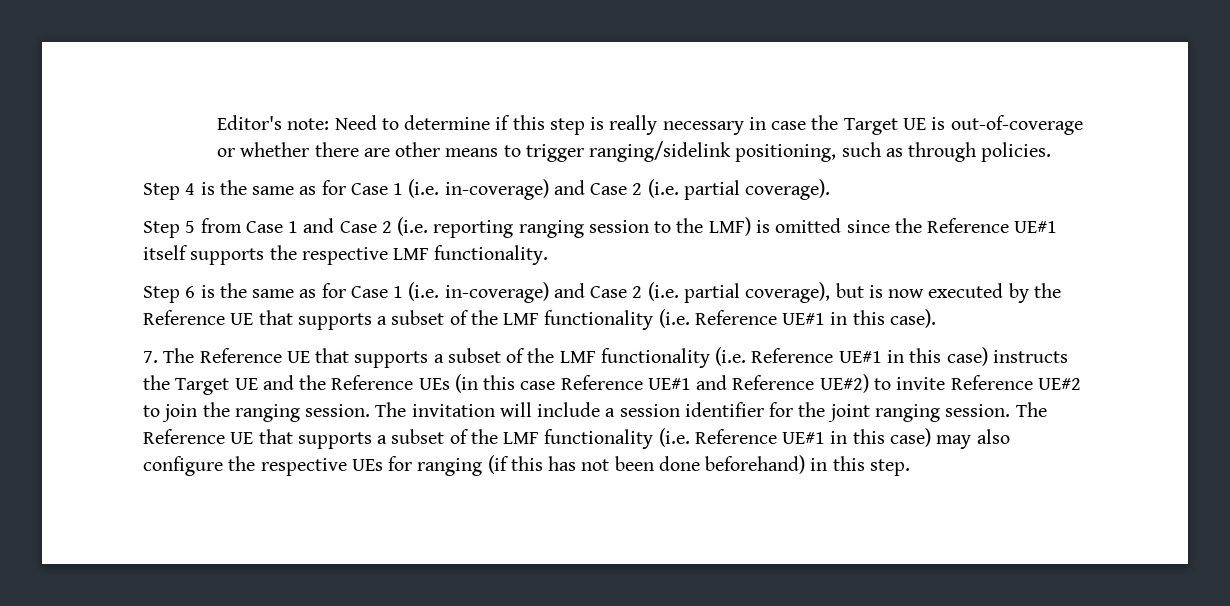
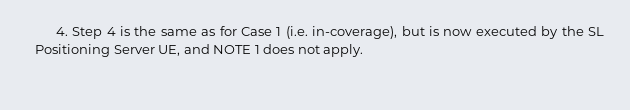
- Editor's note: Need to determine if this step is really necessary in case the Target UE is out-of-coverage or whether there are other means to trigger ranging/sidelink positioning, such as through policies.
- Step 4 is the same as for Case 1 (i.e. in-coverage) and Case 2 (i.e. partial coverage).
- Step 5 from Case 1 and Case 2 (i.e. reporting ranging session to the LMF) is omitted since the Reference UE#1 itself supports the respective LMF functionality.
- Step 6 is the same as for Case 1 (i.e. in-coverage) and Case 2 (i.e. partial coverage), but is now executed by the Reference UE that supports a subset of the LMF functionality (i.e. Reference UE#1 in this case).
- 7. The Reference UE that supports a subset of the LMF functionality (i.e. Reference UE#1 in this case) instructs the Target UE and the Reference UEs (in this case Reference UE#1 and Reference UE#2) to invite Reference UE#2 to join the ranging session. The invitation will include a session identifier for the joint ranging session. The Reference UE that supports a subset of the LMF functionality (i.e. Reference UE#1 in this case) may also configure the respective UEs for ranging (if this has not been done beforehand) in this step.
+ 4. Step 4 is the same as for Case 1 (i.e. in-coverage), but is now executed by the SL Positioning Server UE, and NOTE 1 does not apply.

